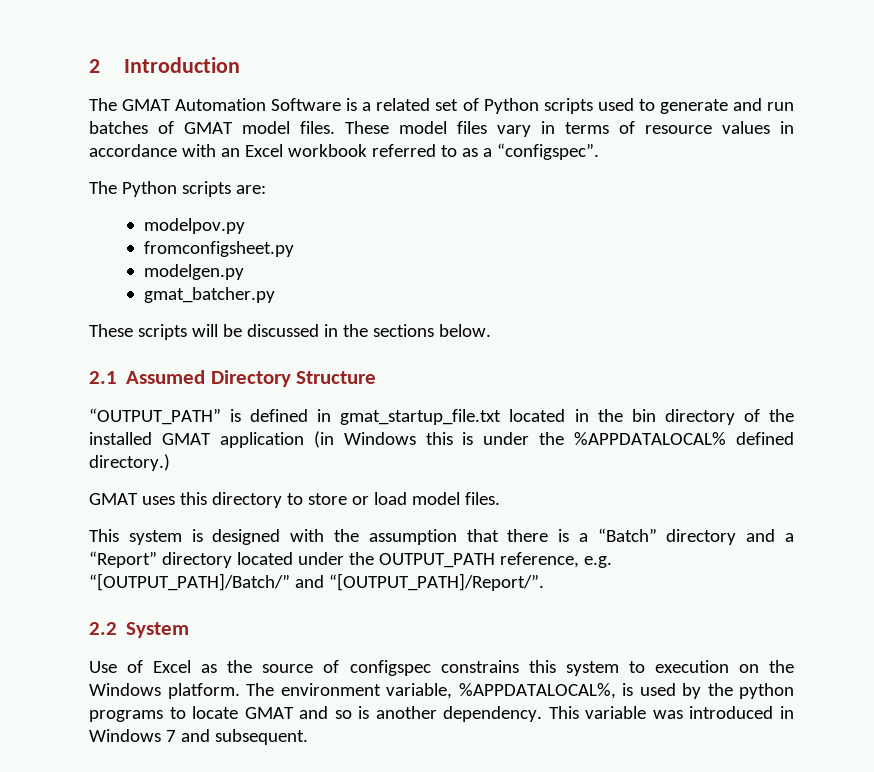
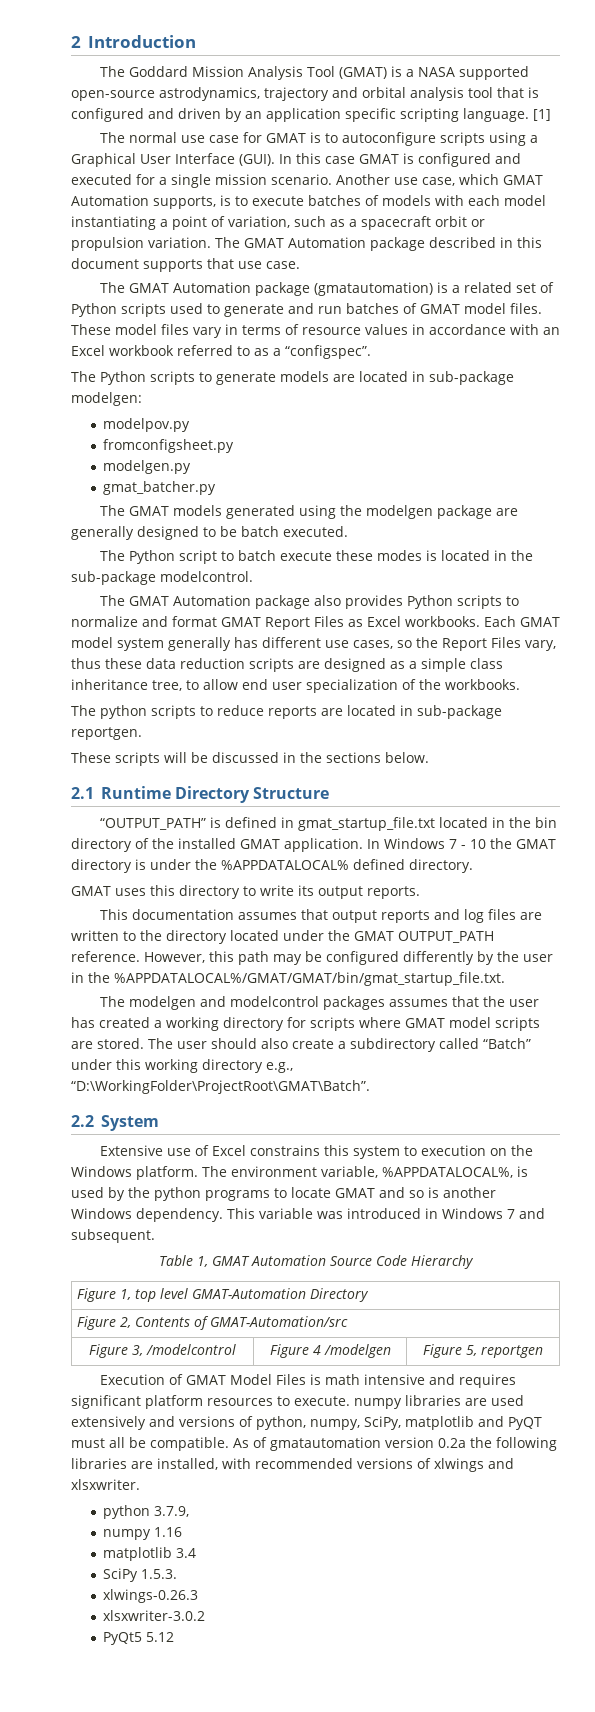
- The GMAT Automation Software is a related set of Python scripts used to generate and run batches of GMAT model files.
+ The Goddard Mission Analysis Tool (GMAT) is a NASA supported open-source astrodynamics, trajectory and orbital analysis tool that is configured and driven by an application specific scripting language. [1]
+ The normal use case for GMAT is to autoconfigure scripts using a Graphical User Interface (GUI). In this case GMAT is configured and executed for a single mission scenario. Another use case, which GMAT Automation supports, is to execute batches of models with each model instantiating a point of variation, such as a spacecraft orbit or propulsion variation. The GMAT Automation package described in this document supports that use case.
+ The GMAT Automation package (gmatautomation) is a related set of Python scripts used to generate and run batches of GMAT model files.
- The Python scripts are:
+ The Python scripts to generate models are located in sub-package modelgen:
  modelpov.py
  fromconfigsheet.py
  modelgen.py
  gmat_batcher.py
+ The GMAT models generated using the modelgen package are generally designed to be batch executed.
+ The Python script to batch execute these modes is located in the sub-package modelcontrol.
+ The GMAT Automation package also provides Python scripts to normalize and format GMAT Report Files as Excel workbooks. Each GMAT model system generally has different use cases, so the Report Files vary, thus these data reduction scripts are designed as a simple class inheritance tree, to allow end user specialization of the workbooks.
+ The python scripts to reduce reports are located in sub-package reportgen.
- 2.1 Assumed Directory Structure
+ 2.1 Runtime Directory Structure
- “OUTPUT_PATH” is defined in gmat_startup_file.txt located in the bin directory of the installed GMAT application (in Windows this is under the %APPDATALOCAL% defined directory.)
+ “OUTPUT_PATH” is defined in gmat_startup_file.txt located in the bin directory of the installed GMAT application. In Windows 7 - 10 the GMAT directory is under the %APPDATALOCAL% defined directory.
- GMAT uses this directory to store or load model files.
- This system is designed with the assumption that there is a “Batch” directory and a “Report” directory located under the OUTPUT_PATH reference, e.g. “[OUTPUT_PATH]/Batch/” and “[OUTPUT_PATH]/Report/”.
+ GMAT uses this directory to write its output reports.
+ This documentation assumes that output reports and log files are written to the directory located under the GMAT OUTPUT_PATH reference. However, this path may be configured differently by the user in the %APPDATALOCAL%/GMAT/GMAT/bin/gmat_startup_file.txt.
+ The modelgen and modelcontrol packages assumes that the user has created a working directory for scripts where GMAT model scripts are stored. The user should also create a subdirectory called “Batch” under this working directory e.g., “D:\WorkingFolder\ProjectRoot\GMAT\Batch”.
  2.2 System
- Use of Excel as the source of configspec constrains this system to execution on the Windows platform.
+ Extensive use of Excel constrains this system to execution on the Windows platform.
- The environment variable, %APPDATALOCAL%, is used by the python programs to locate GMAT and so is another dependency.
+ The environment variable, %APPDATALOCAL%, is used by the python programs to locate GMAT and so is another Windows dependency.
+ Table 1, GMAT Automation Source Code Hierarchy
+ Figure 1, top level GMAT-Automation Directory
+ Figure 2, Contents of GMAT-Automation/src
+ Figure 3, /modelcontrol | Figure 4 /modelgen | Figure 5, reportgen
+ Execution of GMAT Model Files is math intensive and requires significant platform resources to execute. numpy libraries are used extensively and versions of python, numpy, SciPy, matplotlib and PyQT must all be compatible. As of gmatautomation version 0.2a the following libraries are installed, with recommended versions of xlwings and xlsxwriter.
+ python 3.7.9,
+ numpy 1.16
+ matplotlib 3.4
+ SciPy 1.5.3.
+ xlwings-0.26.3
+ xlsxwriter-3.0.2
+ PyQt5 5.12

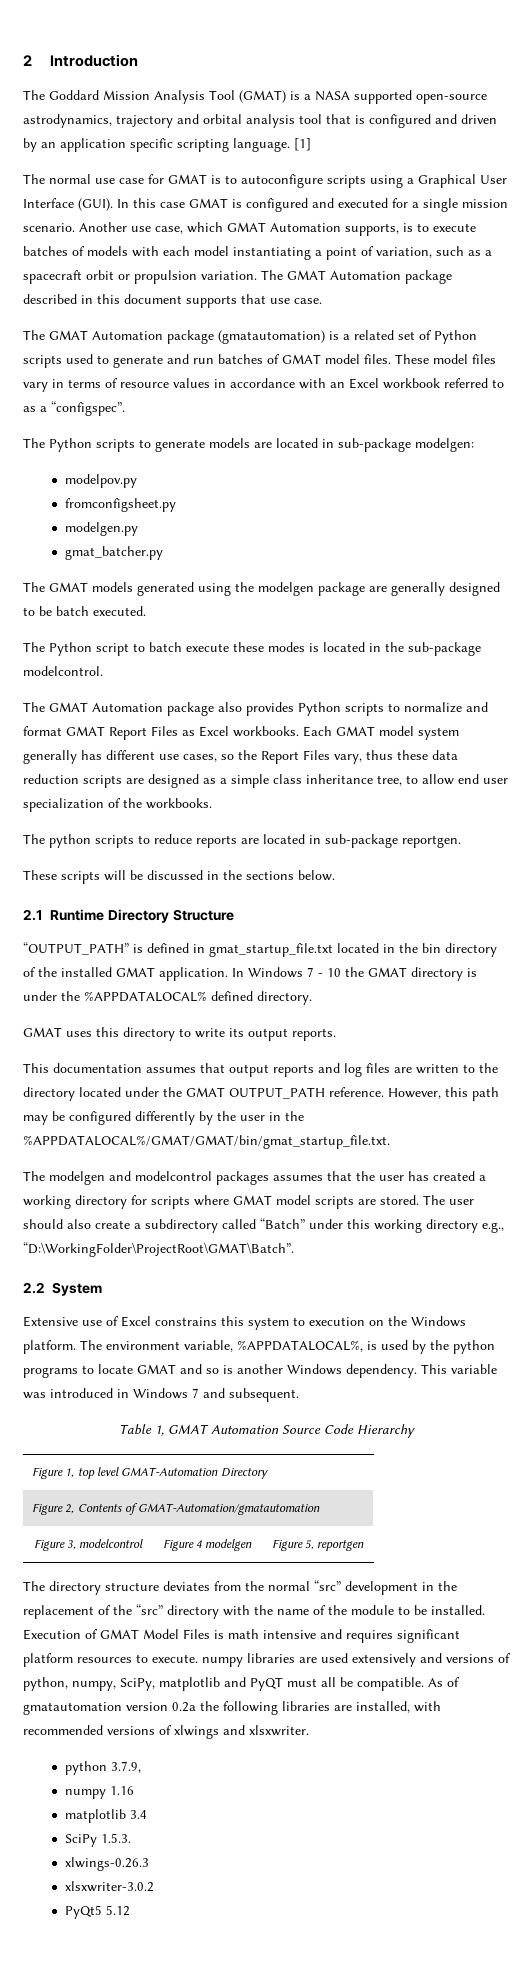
- Figure 2, Contents of GMAT-Automation/src
+ Figure 2, Contents of GMAT-Automation/gmatautomation
- Figure 3, /modelcontrol | Figure 4 /modelgen | Figure 5, reportgen
+ Figure 3, modelcontrol | Figure 4 modelgen | Figure 5, reportgen
+ The directory structure deviates from the normal “src” development in the replacement of the “src” directory with the name of the module to be installed.

